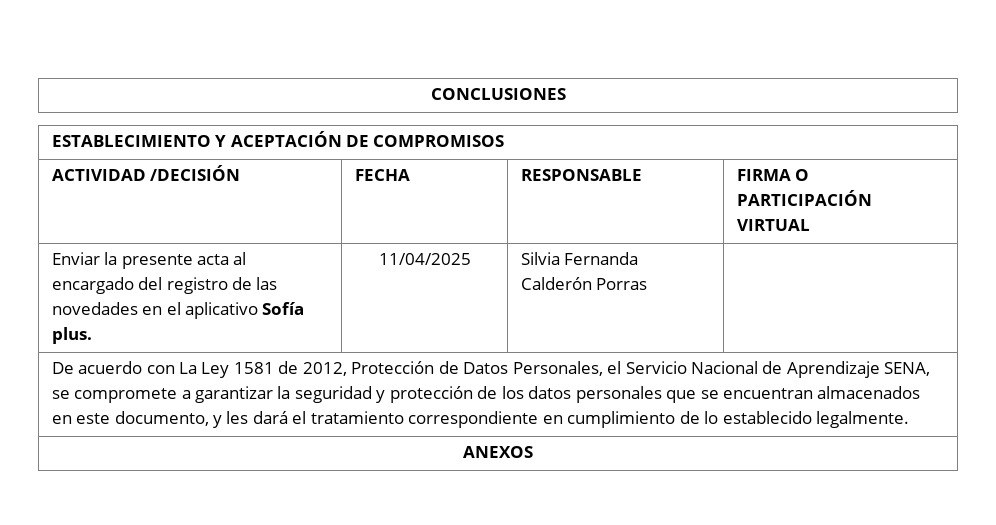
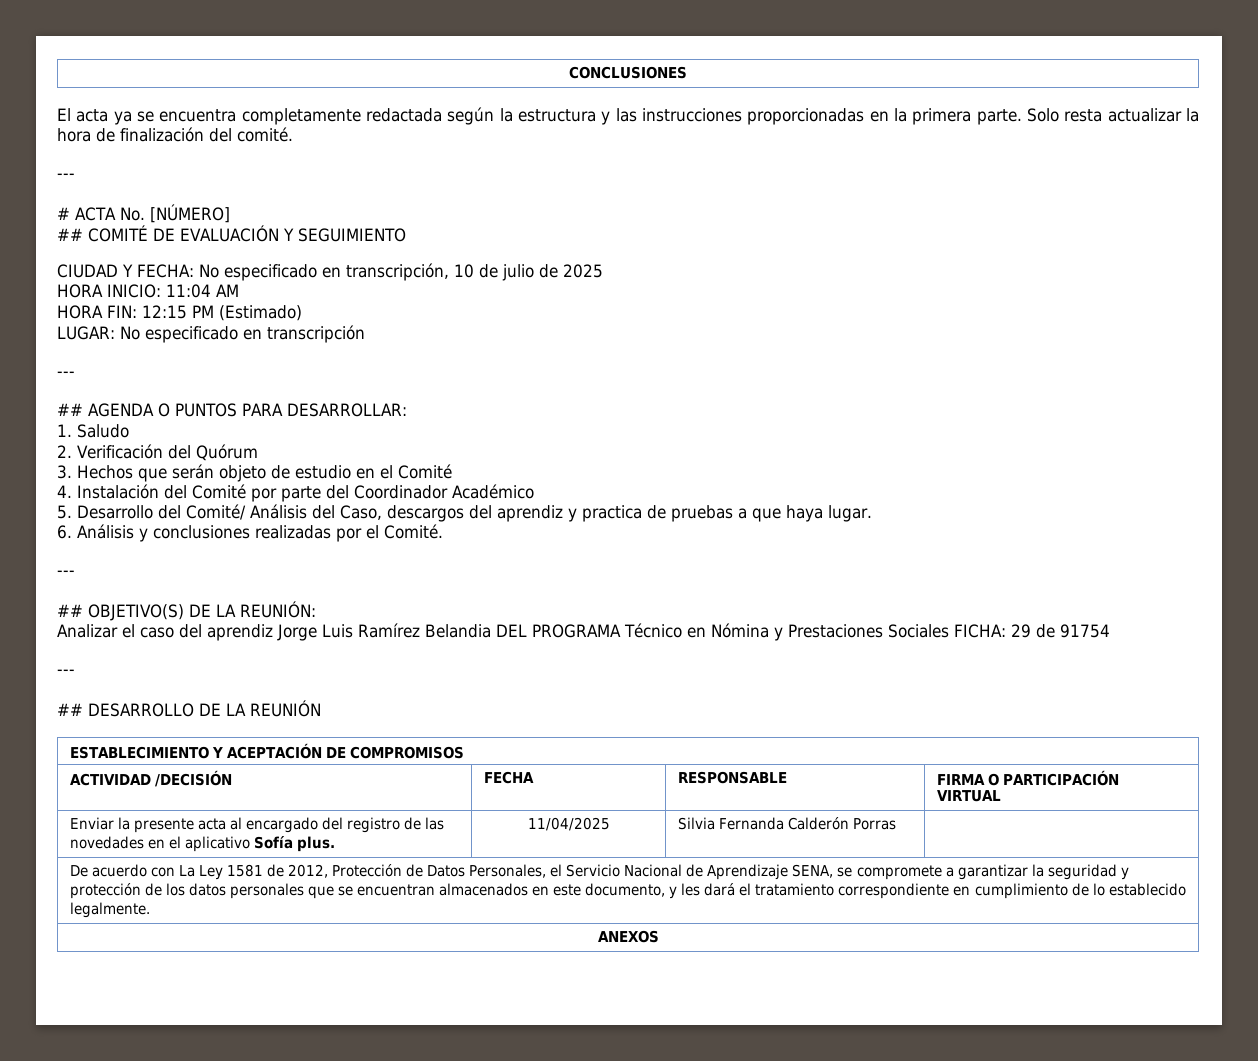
+ El acta ya se encuentra completamente redactada según la estructura y las instrucciones proporcionadas en la primera parte. Solo resta actualizar la hora de finalización del comité.
+ ---
+ # ACTA No. [NÚMERO]
+ ## COMITÉ DE EVALUACIÓN Y SEGUIMIENTO
+ CIUDAD Y FECHA: No especificado en transcripción, 10 de julio de 2025
+ HORA INICIO: 11:04 AM
+ HORA FIN: 12:15 PM (Estimado)
+ LUGAR: No especificado en transcripción
+ ---
+ ## AGENDA O PUNTOS PARA DESARROLLAR:
+ 1. Saludo
+ 2. Verificación del Quórum
+ 3. Hechos que serán objeto de estudio en el Comité
+ 4. Instalación del Comité por parte del Coordinador Académico
+ 5. Desarrollo del Comité/ Análisis del Caso, descargos del aprendiz y practica de pruebas a que haya lugar.
+ 6. Análisis y conclusiones realizadas por el Comité.
+ ---
+ ## OBJETIVO(S) DE LA REUNIÓN:
+ Analizar el caso del aprendiz Jorge Luis Ramírez Belandia DEL PROGRAMA Técnico en Nómina y Prestaciones Sociales FICHA: 29 de 91754
+ ---
+ ## DESARROLLO DE LA REUNIÓN

